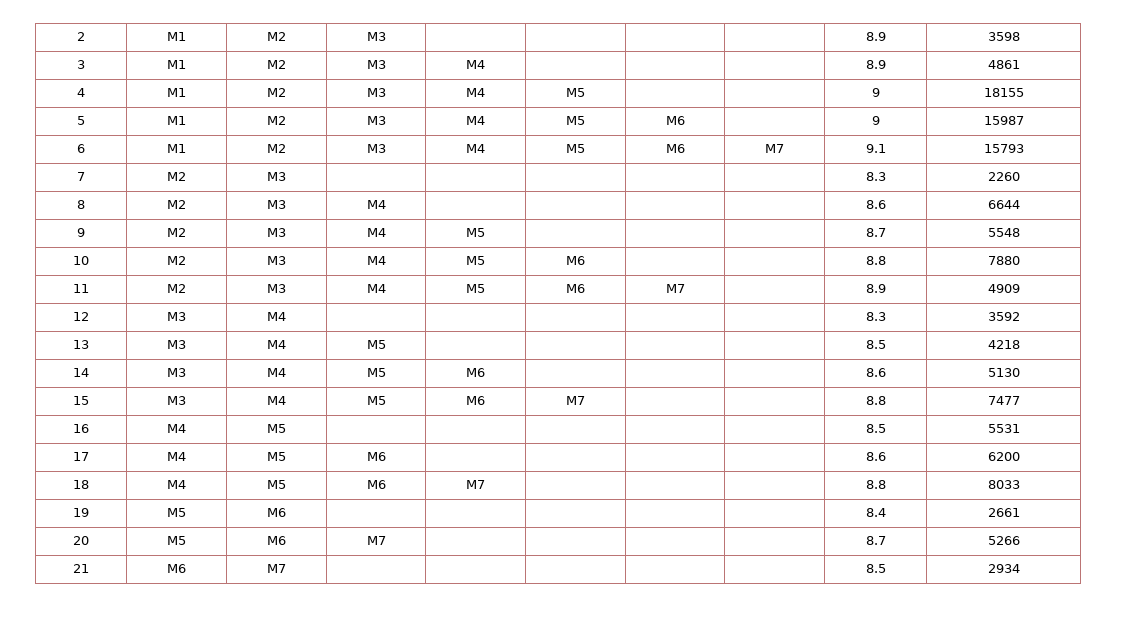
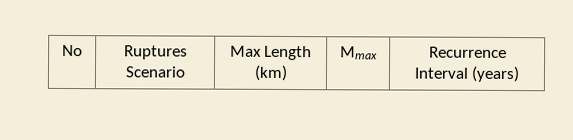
- 2 | M1 | M2 | M3 | | | | | 8.9 | 3598
- 3 | M1 | M2 | M3 | M4 | | | | 8.9 | 4861
- 4 | M1 | M2 | M3 | M4 | M5 | | | 9 | 18155
- 5 | M1 | M2 | M3 | M4 | M5 | M6 | | 9 | 15987
- 6 | M1 | M2 | M3 | M4 | M5 | M6 | M7 | 9.1 | 15793
- 7 | M2 | M3 | | | | | | 8.3 | 2260
- 8 | M2 | M3 | M4 | | | | | 8.6 | 6644
- 9 | M2 | M3 | M4 | M5 | | | | 8.7 | 5548
- 10 | M2 | M3 | M4 | M5 | M6 | | | 8.8 | 7880
- 11 | M2 | M3 | M4 | M5 | M6 | M7 | | 8.9 | 4909
- 12 | M3 | M4 | | | | | | 8.3 | 3592
- 13 | M3 | M4 | M5 | | | | | 8.5 | 4218
- 14 | M3 | M4 | M5 | M6 | | | | 8.6 | 5130
- 15 | M3 | M4 | M5 | M6 | M7 | | | 8.8 | 7477
- 16 | M4 | M5 | | | | | | 8.5 | 5531
- 17 | M4 | M5 | M6 | | | | | 8.6 | 6200
- 18 | M4 | M5 | M6 | M7 | | | | 8.8 | 8033
- 19 | M5 | M6 | | | | | | 8.4 | 2661
- 20 | M5 | M6 | M7 | | | | | 8.7 | 5266
- 21 | M6 | M7 | | | | | | 8.5 | 2934
+ No | Ruptures Scenario | Max Length (km) | Mmax | Recurrence Interval (years)

